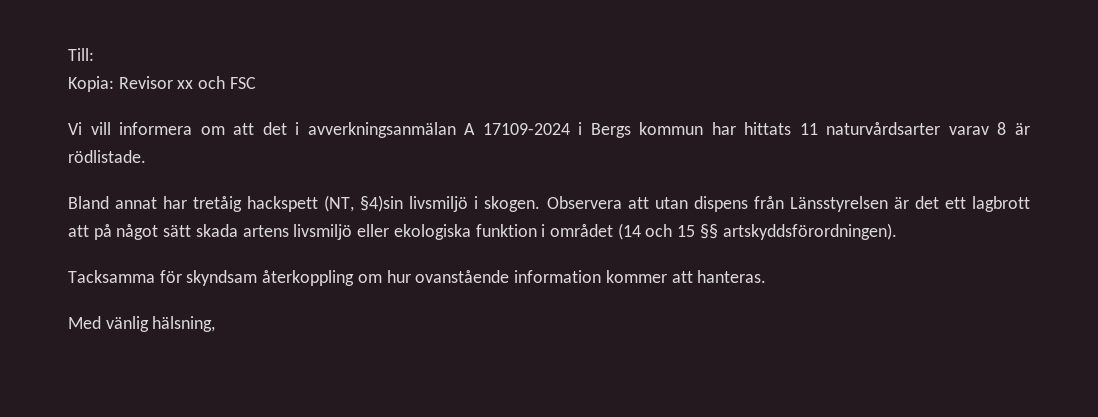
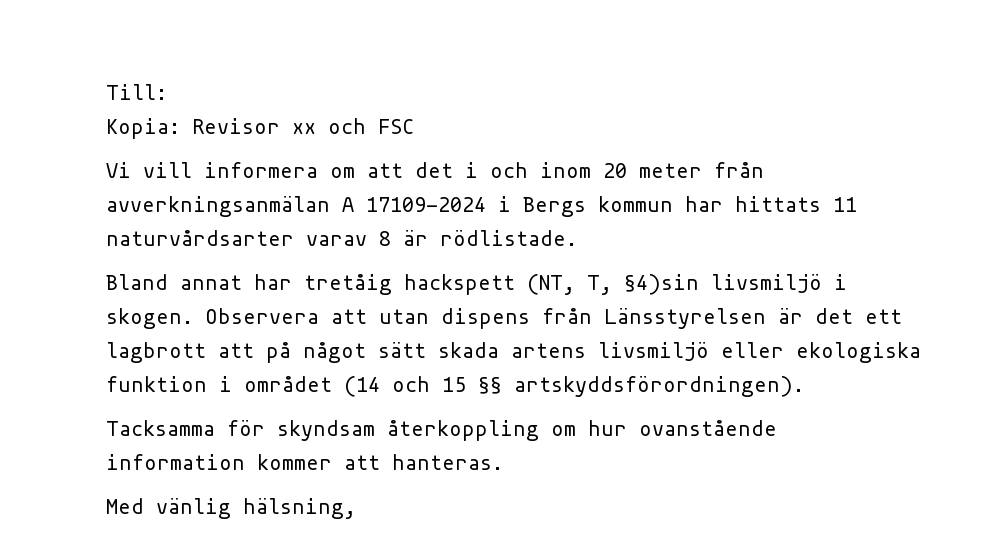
- Vi vill informera om att det i avverkningsanmälan A 17109-2024 i Bergs kommun har hittats 11 naturvårdsarter varav 8 är rödlistade.
+ Vi vill informera om att det i och inom 20 meter från avverkningsanmälan A 17109-2024 i Bergs kommun har hittats 11 naturvårdsarter varav 8 är rödlistade.
- Bland annat har tretåig hackspett (NT, §4)sin livsmiljö i skogen.
+ Bland annat har tretåig hackspett (NT, T, §4)sin livsmiljö i skogen.

